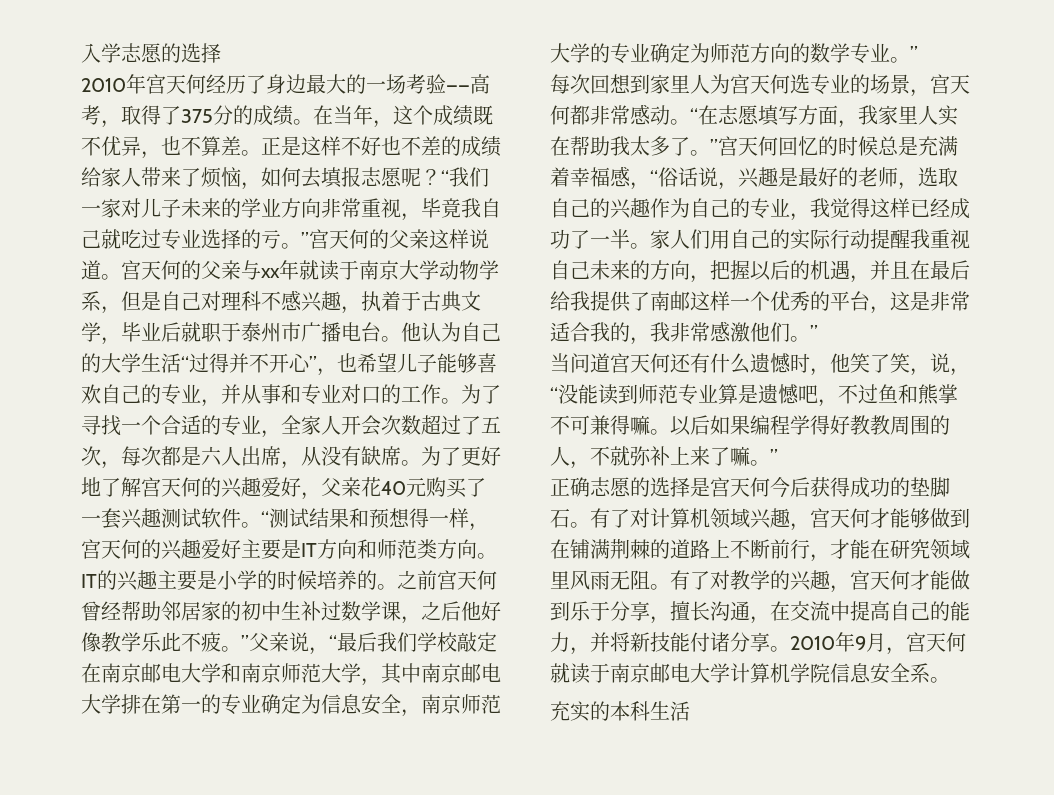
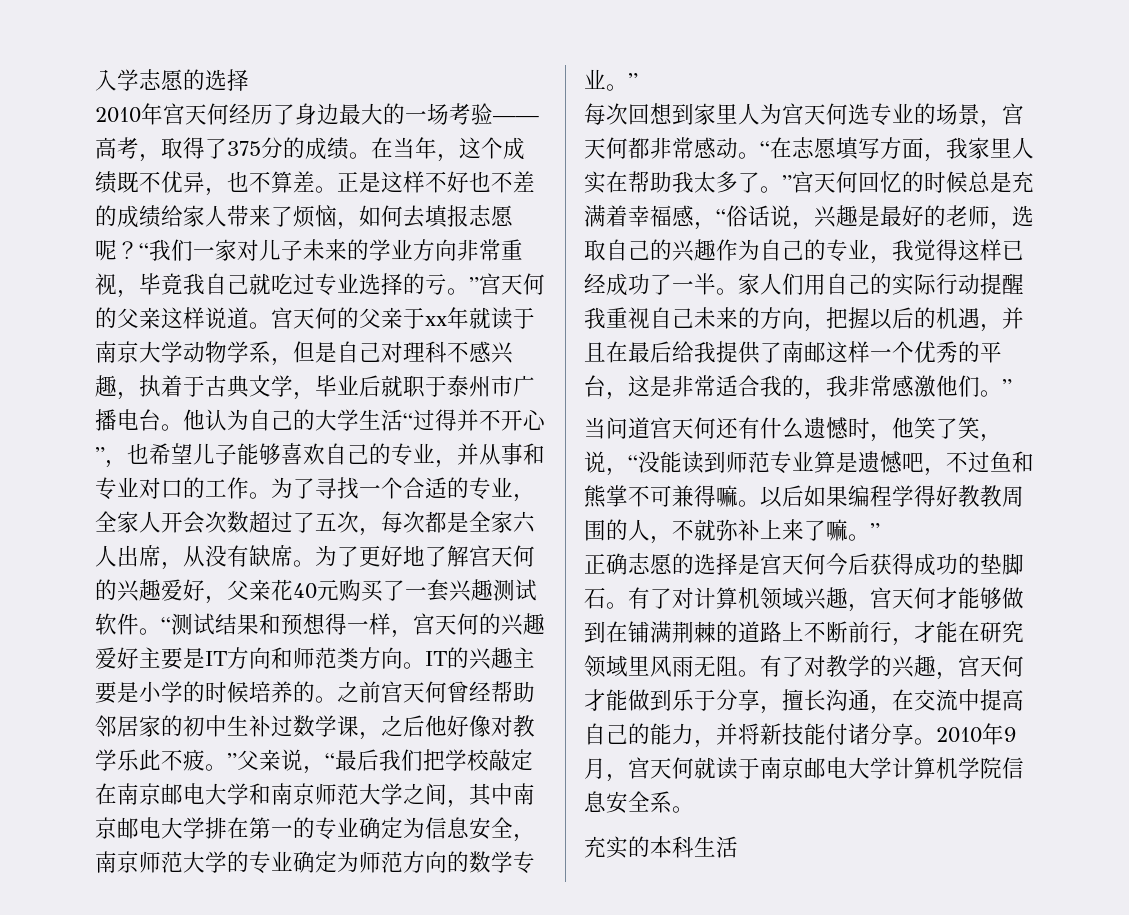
- 宫天何的父亲与xx年就读于南京大学动物学系，但是自己对理科不感兴趣，执着于古典文学，毕业后就职于泰州市广播电台。
+ 宫天何的父亲于xx年就读于南京大学动物学系，但是自己对理科不感兴趣，执着于古典文学，毕业后就职于泰州市广播电台。
- 为了寻找一个合适的专业，全家人开会次数超过了五次，每次都是六人出席，从没有缺席。
+ 为了寻找一个合适的专业，全家人开会次数超过了五次，每次都是全家六人出席，从没有缺席。
- 之前宫天何曾经帮助邻居家的初中生补过数学课，之后他好像教学乐此不疲。”父亲说，“最后我们学校敲定在南京邮电大学和南京师范大学，其中南京邮电大学排在第一的专业确定为信息安全，南京师范大学的专业确定为师范方向的数学专业。”
+ 之前宫天何曾经帮助邻居家的初中生补过数学课，之后他好像对教学乐此不疲。”父亲说，“最后我们把学校敲定在南京邮电大学和南京师范大学之间，其中南京邮电大学排在第一的专业确定为信息安全，南京师范大学的专业确定为师范方向的数学专业。”

